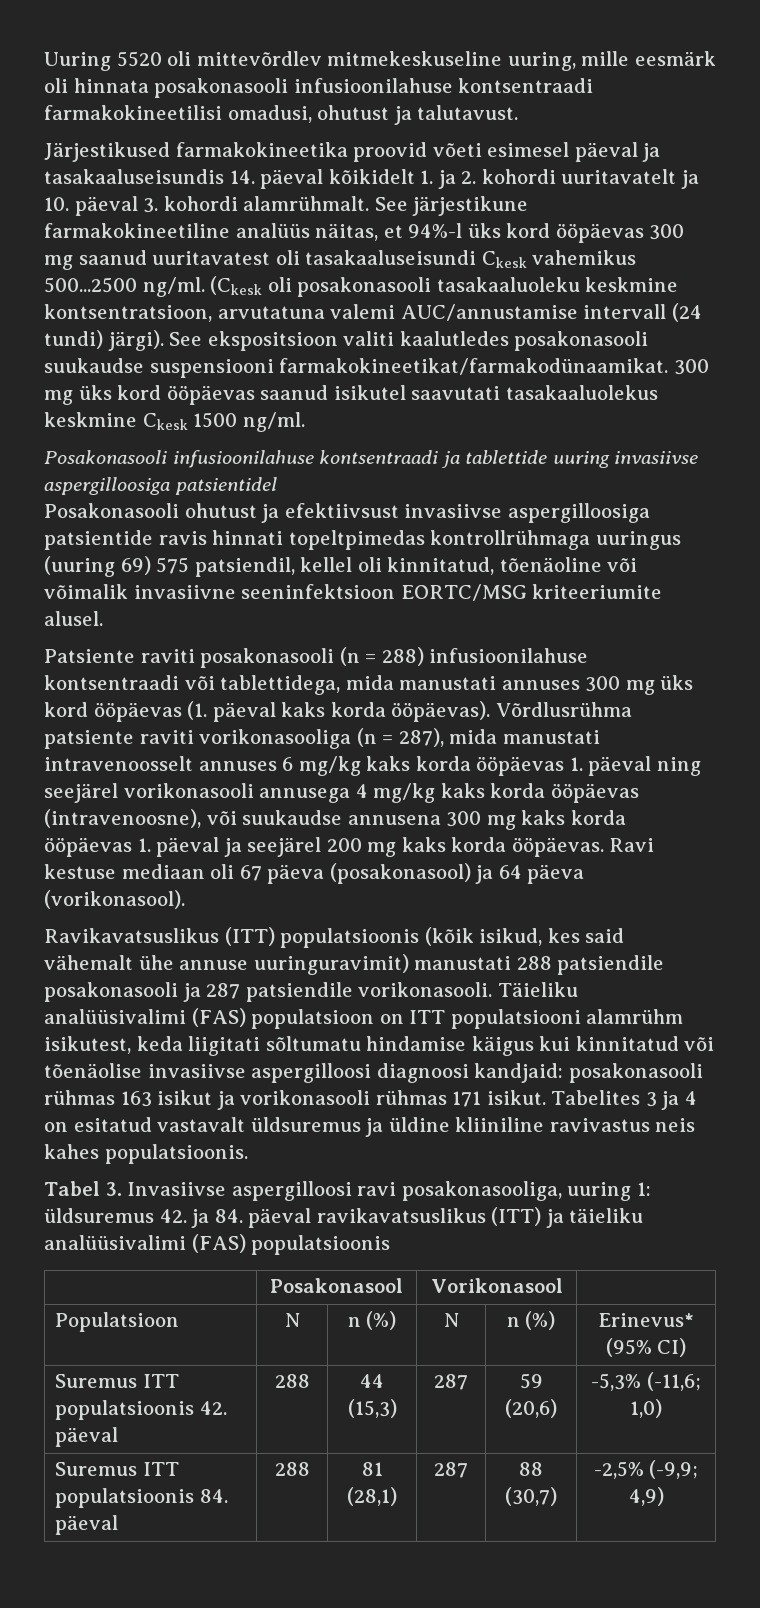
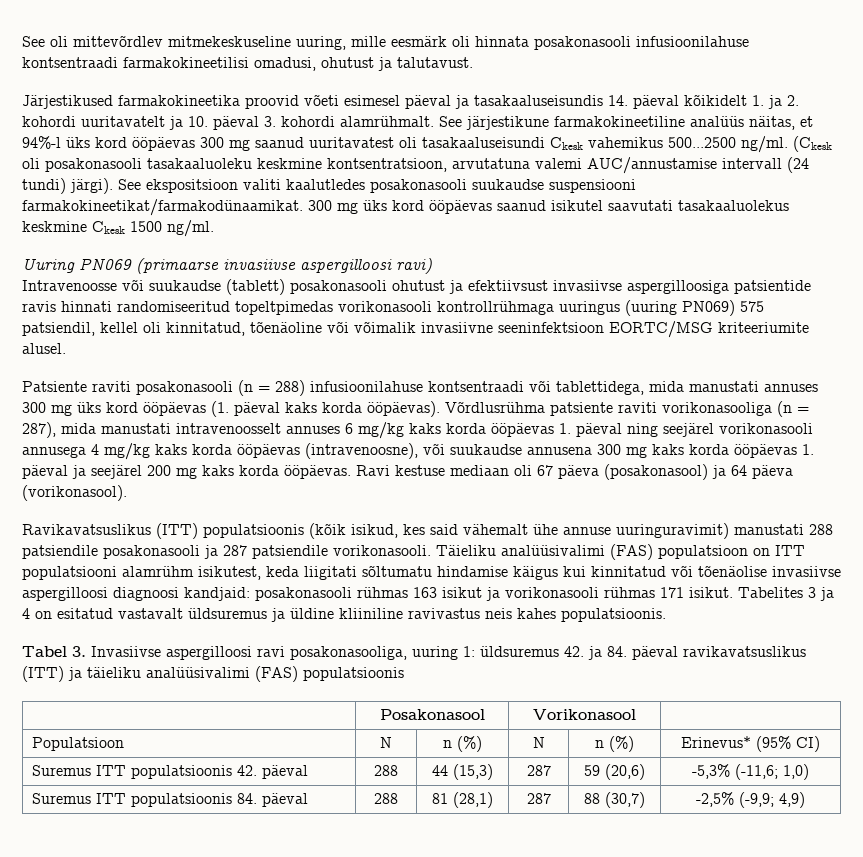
- Uuring 5520 oli mittevõrdlev mitmekeskuseline uuring, mille eesmärk oli hinnata posakonasooli infusioonilahuse kontsentraadi farmakokineetilisi omadusi, ohutust ja talutavust.
+ See oli mittevõrdlev mitmekeskuseline uuring, mille eesmärk oli hinnata posakonasooli infusioonilahuse kontsentraadi farmakokineetilisi omadusi, ohutust ja talutavust.
- Posakonasooli infusioonilahuse kontsentraadi ja tablettide uuring invasiivse aspergilloosiga patsientidel
- Posakonasooli ohutust ja efektiivsust invasiivse aspergilloosiga patsientide ravis hinnati topeltpimedas kontrollrühmaga uuringus (uuring 69) 575 patsiendil, kellel oli kinnitatud, tõenäoline või võimalik invasiivne seeninfektsioon EORTC/MSG kriteeriumite alusel.
+ Uuring PN069 (primaarse invasiivse aspergilloosi ravi)
+ Intravenoosse või suukaudse (tablett) posakonasooli ohutust ja efektiivsust invasiivse aspergilloosiga patsientide ravis hinnati randomiseeritud topeltpimedas vorikonasooli kontrollrühmaga uuringus (uuring PN069) 575 patsiendil, kellel oli kinnitatud, tõenäoline või võimalik invasiivne seeninfektsioon EORTC/MSG kriteeriumite alusel.

